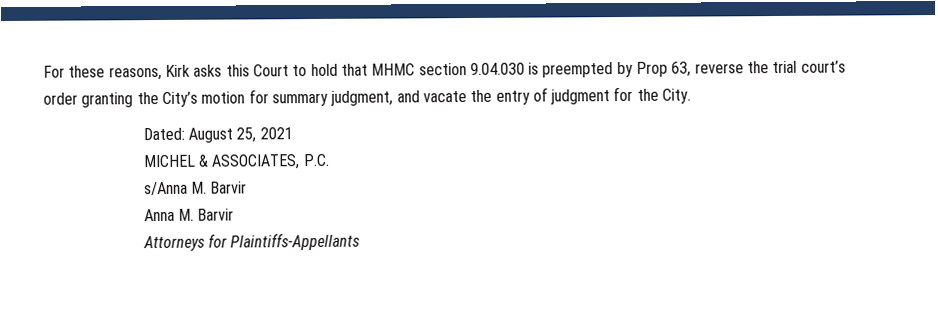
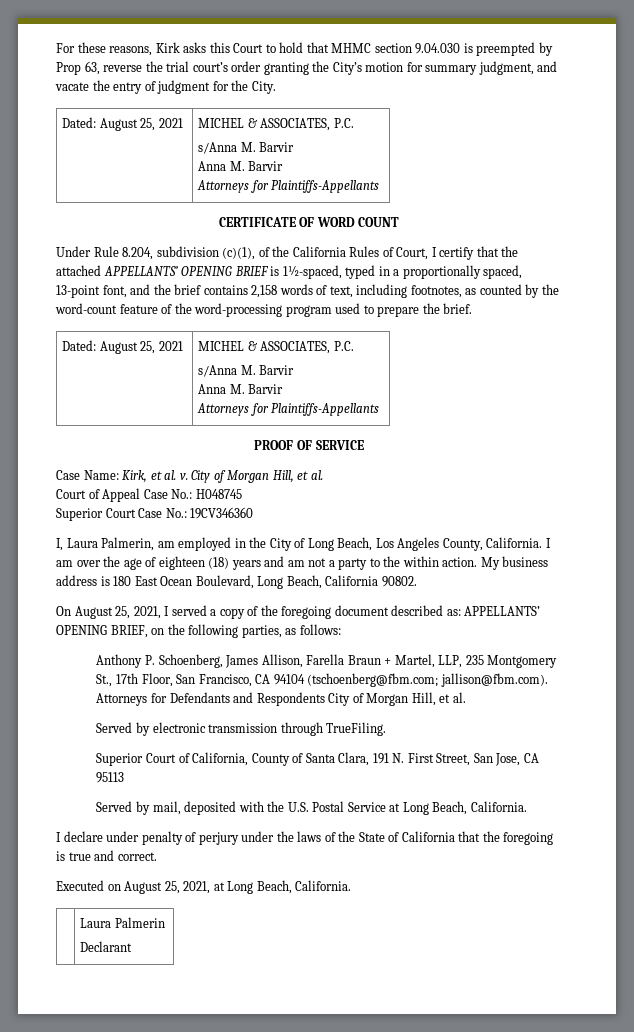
  For these reasons, Kirk asks this Court to hold that MHMC section 9.04.030 is preempted by Prop 63, reverse the trial court’s order granting the City’s motion for summary judgment, and vacate the entry of judgment for the City.
- Dated: August 25, 2021
- MICHEL & ASSOCIATES, P.C.
+ Dated: August 25, 2021 | MICHEL & ASSOCIATES, P.C.
  s/Anna M. Barvir
  Anna M. Barvir
  Attorneys for Plaintiffs-Appellants
+ CERTIFICATE OF WORD COUNT
+ Under Rule 8.204, subdivision (c)(1), of the California Rules of Court, I certify that the attached APPELLANTS’ OPENING BRIEF is 1½-spaced, typed in a proportionally spaced, 13-point font, and the brief contains 2,158 words of text, including footnotes, as counted by the word-count feature of the word-processing program used to prepare the brief.
+ Dated: August 25, 2021 | MICHEL & ASSOCIATES, P.C.
+ s/Anna M. Barvir
+ Anna M. Barvir
+ Attorneys for Plaintiffs-Appellants
+ PROOF OF SERVICE
+ Case Name: Kirk, et al. v. City of Morgan Hill, et al.
+ Court of Appeal Case No.: H048745
+ Superior Court Case No.: 19CV346360
+ I, Laura Palmerin, am employed in the City of Long Beach, Los Angeles County, California. I am over the age of eighteen (18) years and am not a party to the within action. My business address is 180 East Ocean Boulevard, Long Beach, California 90802.
+ On August 25, 2021, I served a copy of the foregoing document described as: APPELLANTS’ OPENING BRIEF, on the following parties, as follows:
+ Anthony P. Schoenberg, James Allison, Farella Braun + Martel, LLP, 235 Montgomery St., 17th Floor, San Francisco, CA 94104 (tschoenberg@fbm.com; jallison@fbm.com). Attorneys for Defendants and Respondents City of Morgan Hill, et al.
+ Served by electronic transmission through TrueFiling.
+ Superior Court of California, County of Santa Clara, 191 N. First Street, San Jose, CA 95113
+ Served by mail, deposited with the U.S. Postal Service at Long Beach, California.
+ I declare under penalty of perjury under the laws of the State of California that the foregoing is true and correct.
+ Executed on August 25, 2021, at Long Beach, California.
+ | Laura Palmerin
+ Declarant

